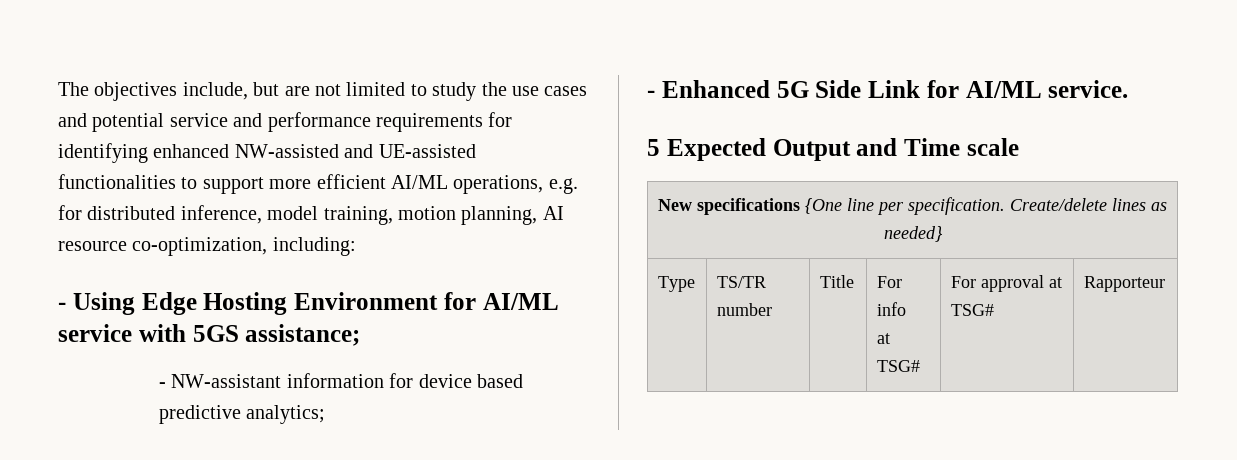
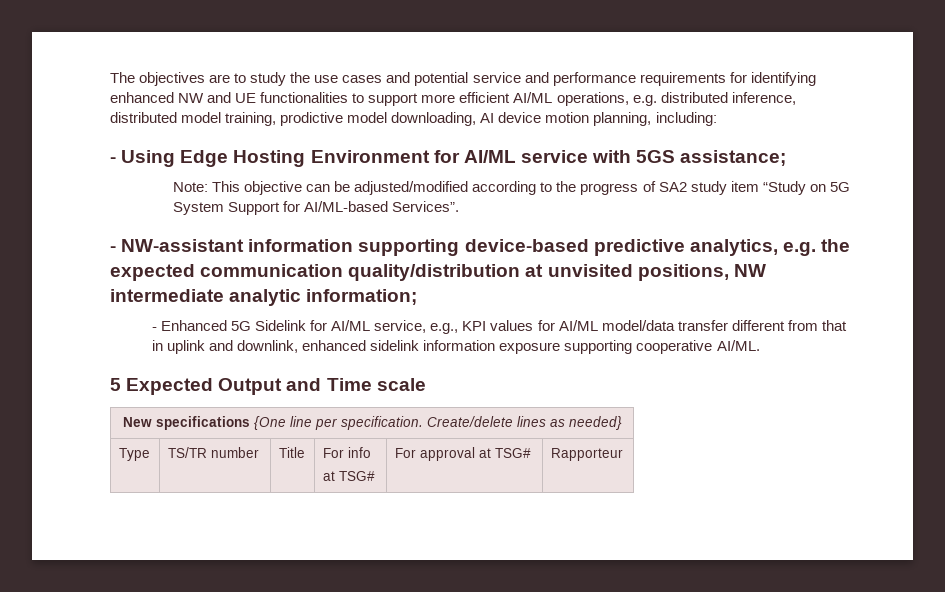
- The objectives include, but are not limited to study the use cases and potential service and performance requirements for identifying enhanced NW-assisted and UE-assisted functionalities to support more efficient AI/ML operations, e.g. for distributed inference, model training, motion planning, AI resource co-optimization, including:
+ The objectives are to study the use cases and potential service and performance requirements for identifying enhanced NW and UE functionalities to support more efficient AI/ML operations, e.g. distributed inference, distributed model training, prodictive model downloading, AI device motion planning, including:
- - NW-assistant information for device based predictive analytics;
- - Enhanced 5G Side Link for AI/ML service.
+ Note: This objective can be adjusted/modified according to the progress of SA2 study item “Study on 5G System Support for AI/ML-based Services”.
+ - NW-assistant information supporting device-based predictive analytics, e.g. the expected communication quality/distribution at unvisited positions, NW intermediate analytic information;
+ - Enhanced 5G Sidelink for AI/ML service, e.g., KPI values for AI/ML model/data transfer different from that in uplink and downlink, enhanced sidelink information exposure supporting cooperative AI/ML.

